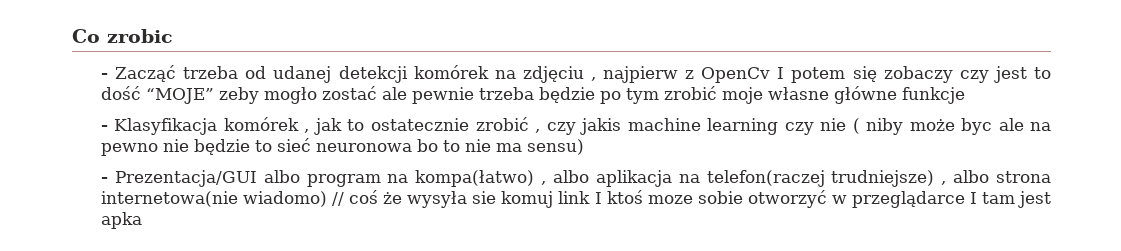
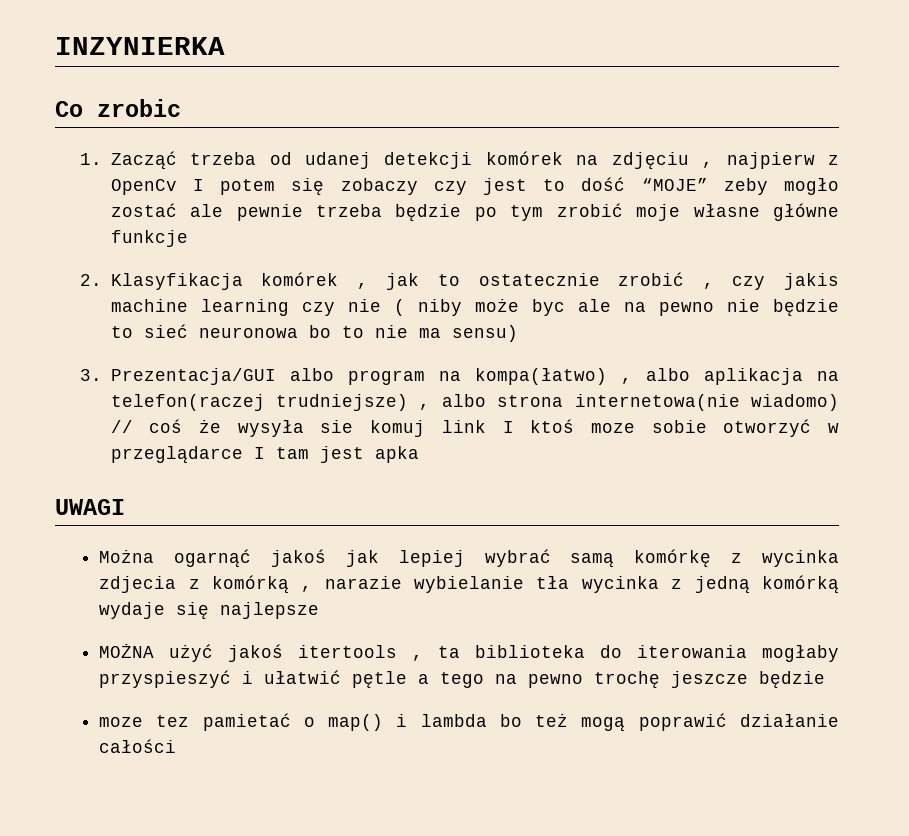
+ INZYNIERKA
- - Zacząć trzeba od udanej detekcji komórek na zdjęciu , najpierw z OpenCv I potem się zobaczy czy jest to dość “MOJE” zeby mogło zostać ale pewnie trzeba będzie po tym zrobić moje własne główne funkcje
+ 1. Zacząć trzeba od udanej detekcji komórek na zdjęciu , najpierw z OpenCv I potem się zobaczy czy jest to dość “MOJE” zeby mogło zostać ale pewnie trzeba będzie po tym zrobić moje własne główne funkcje
- - Klasyfikacja komórek , jak to ostatecznie zrobić , czy jakis machine learning czy nie ( niby może byc ale na pewno nie będzie to sieć neuronowa bo to nie ma sensu)
+ 2. Klasyfikacja komórek , jak to ostatecznie zrobić , czy jakis machine learning czy nie ( niby może byc ale na pewno nie będzie to sieć neuronowa bo to nie ma sensu)
- - Prezentacja/GUI albo program na kompa(łatwo) , albo aplikacja na telefon(raczej trudniejsze) , albo strona internetowa(nie wiadomo) // coś że wysyła sie komuj link I ktoś moze sobie otworzyć w przeglądarce I tam jest apka
+ 3. Prezentacja/GUI albo program na kompa(łatwo) , albo aplikacja na telefon(raczej trudniejsze) , albo strona internetowa(nie wiadomo) // coś że wysyła sie komuj link I ktoś moze sobie otworzyć w przeglądarce I tam jest apka
+ UWAGI
+ Można ogarnąć jakoś jak lepiej wybrać samą komórkę z wycinka zdjecia z komórką , narazie wybielanie tła wycinka z jedną komórką wydaje się najlepsze
+ MOŻNA użyć jakoś itertools , ta biblioteka do iterowania mogłaby przyspieszyć i ułatwić pętle a tego na pewno trochę jeszcze będzie
+ moze tez pamietać o map() i lambda bo też mogą poprawić działanie całości

